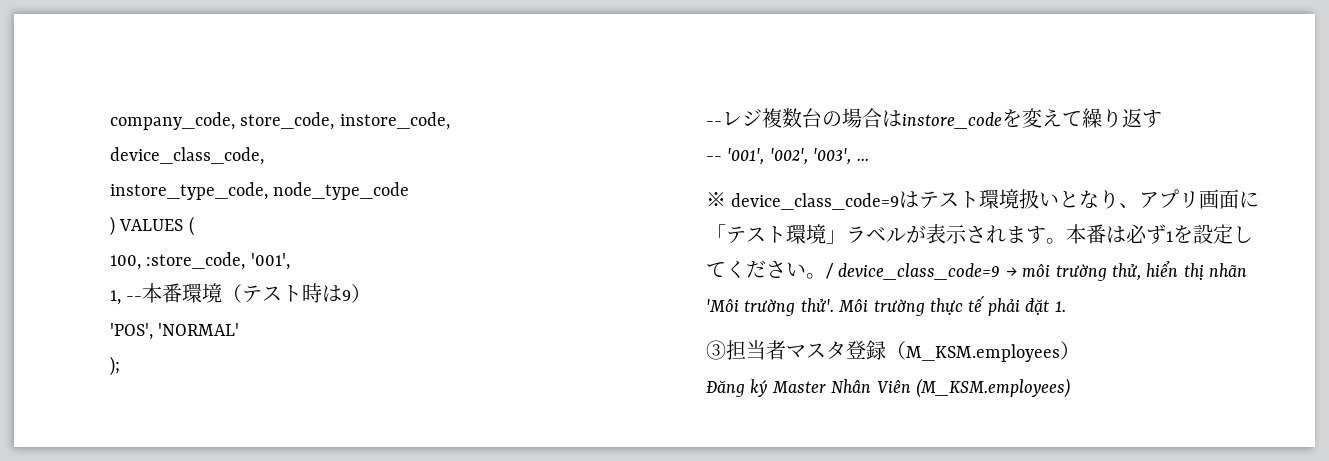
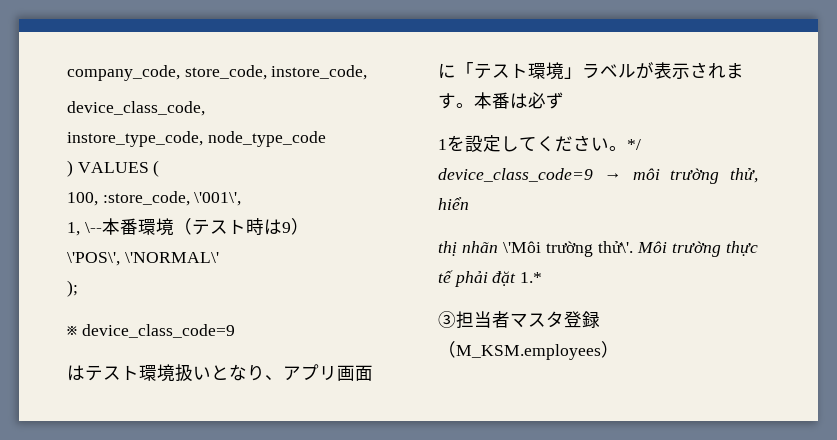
- 100, :store_code, '001',
+ 100, :store_code, \'001\',
- 1, --本番環境（テスト時は9）
+ 1, \--本番環境（テスト時は9）
- 'POS', 'NORMAL'
+ \'POS\', \'NORMAL\'
- --レジ複数台の場合はinstore_codeを変えて繰り返す
- -- '001', '002', '003', ...
- ※ device_class_code=9はテスト環境扱いとなり、アプリ画面に「テスト環境」ラベルが表示されます。
+ ※ device_class_code=9
+ はテスト環境扱いとなり、アプリ画面に「テスト環境」ラベルが表示されます。
- 本番は必ず1を設定してください。
+ 本番は必ず
+ 1を設定してください。
- / device_class_code=9 → môi trường thử, hiển thị nhãn 'Môi trường thử'.
+ */ device_class_code=9 → môi trường thử, hiển
+ thị nhãn \'Môi trường thử\'.
- Môi trường thực tế phải đặt 1.
+ Môi trường thực tế phải đặt 1.*
- Đăng ký Master Nhân Viên (M_KSM.employees)

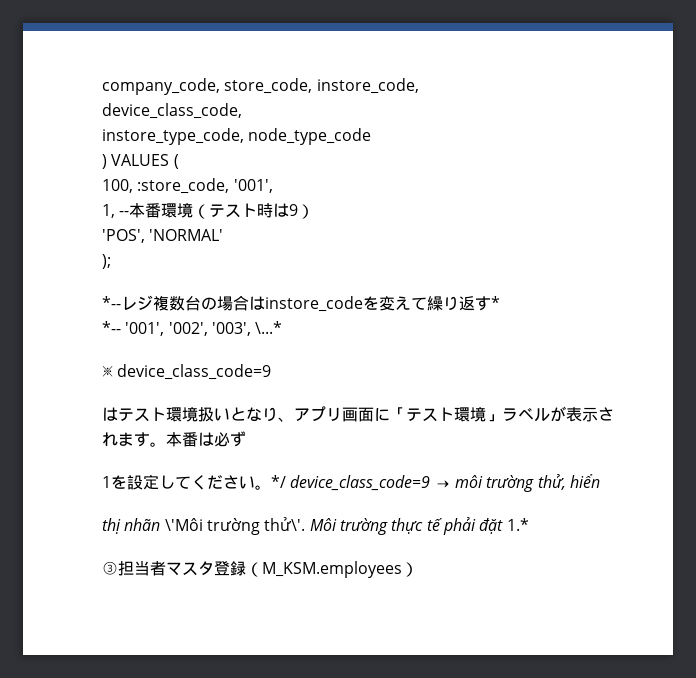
- 100, :store_code, \'001\',
+ 100, :store_code, '001',
- 1, \--本番環境（テスト時は9）
+ 1, --本番環境（テスト時は9）
- \'POS\', \'NORMAL\'
+ 'POS', 'NORMAL'
+ *--レジ複数台の場合はinstore_codeを変えて繰り返す*
+ *-- '001', '002', '003', \...*

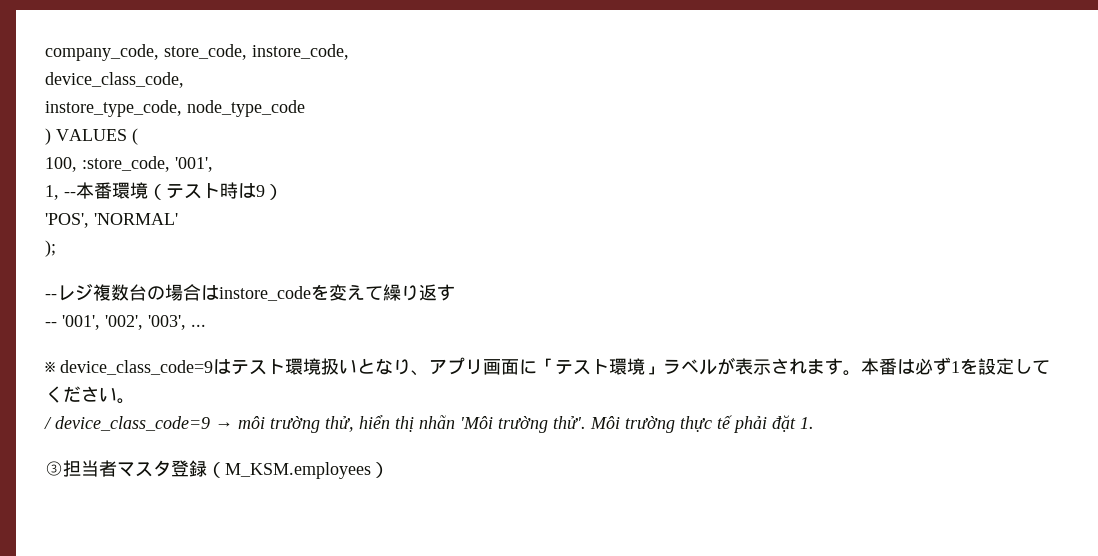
- *--レジ複数台の場合はinstore_codeを変えて繰り返す*
- *-- '001', '002', '003', \...*
+ --レジ複数台の場合はinstore_codeを変えて繰り返す
+ -- '001', '002', '003', ...
- ※ device_class_code=9
- はテスト環境扱いとなり、アプリ画面に「テスト環境」ラベルが表示されます。
+ ※ device_class_code=9はテスト環境扱いとなり、アプリ画面に「テスト環境」ラベルが表示されます。
- 本番は必ず
- 1を設定してください。*/ device_class_code=9 → môi trường thử, hiển
- thị nhãn \'Môi trường thử\'.
+ 本番は必ず1を設定してください。
+ / device_class_code=9 → môi trường thử, hiển thị nhãn 'Môi trường thử'.
- Môi trường thực tế phải đặt 1.*
+ Môi trường thực tế phải đặt 1.

